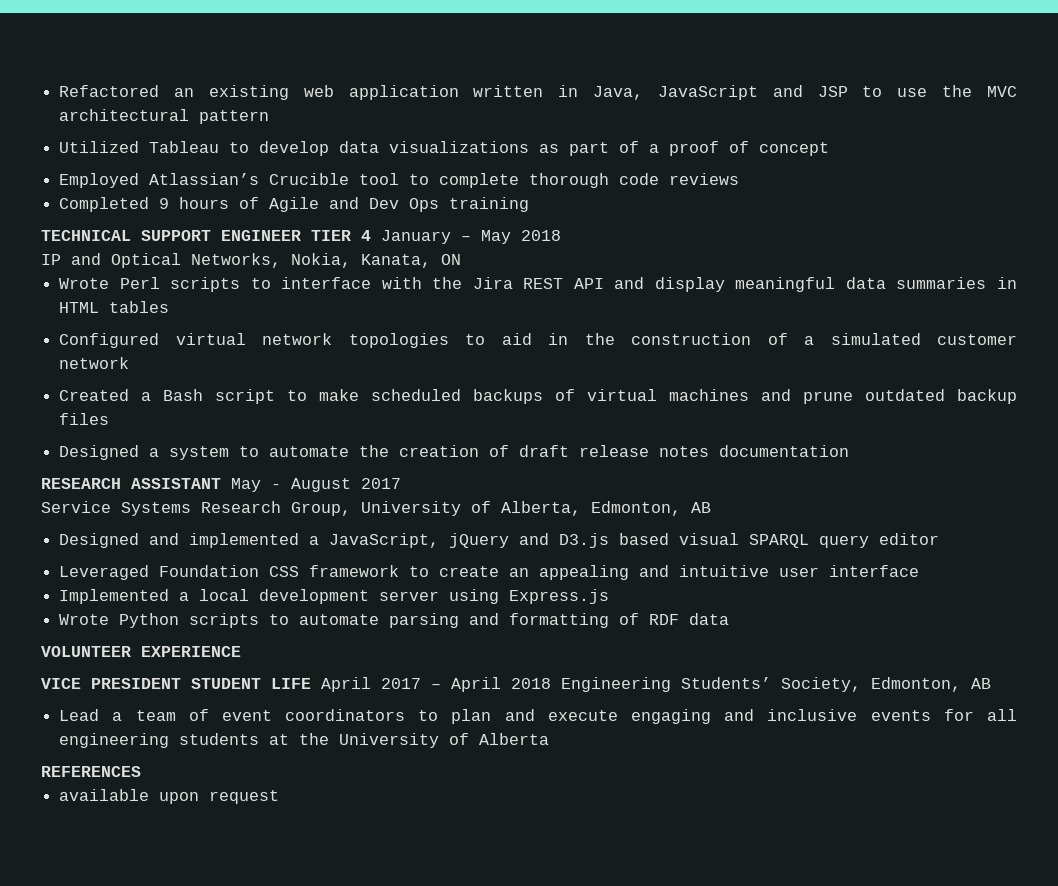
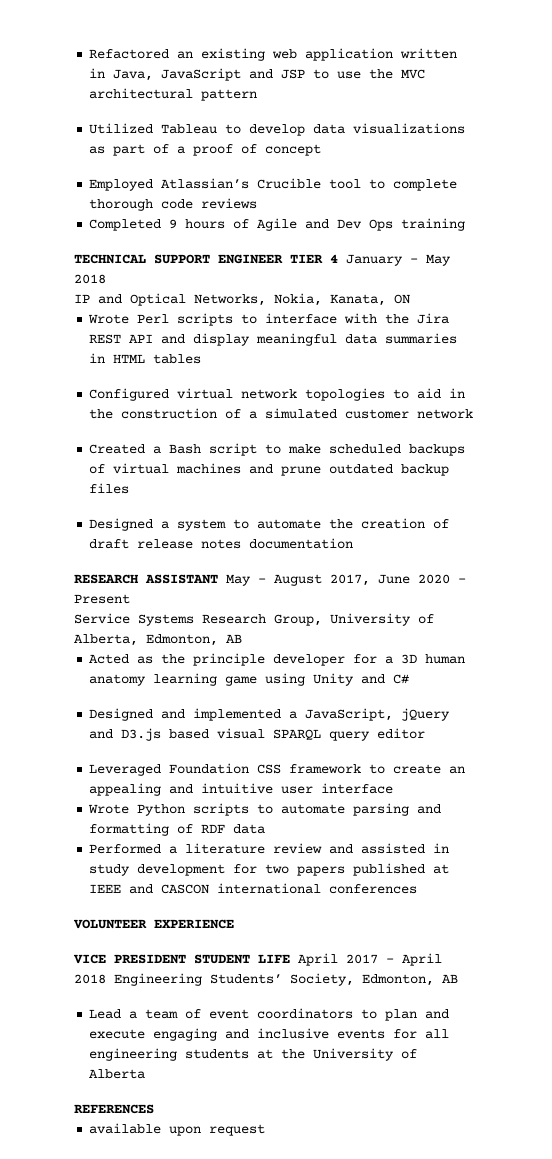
- RESEARCH ASSISTANT May - August 2017
+ RESEARCH ASSISTANT May - August 2017, June 2020 - Present
+ Acted as the principle developer for a 3D human anatomy learning game using Unity and C#
- Implemented a local development server using Express.js
+ Performed a literature review and assisted in study development for two papers published at IEEE and CASCON international conferences

